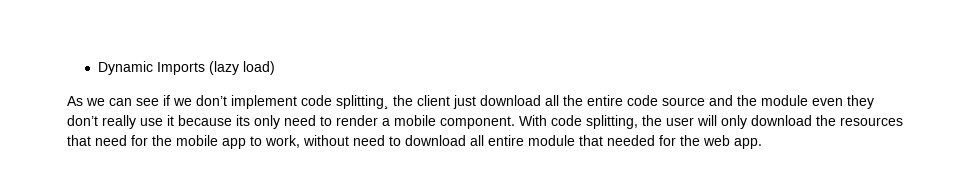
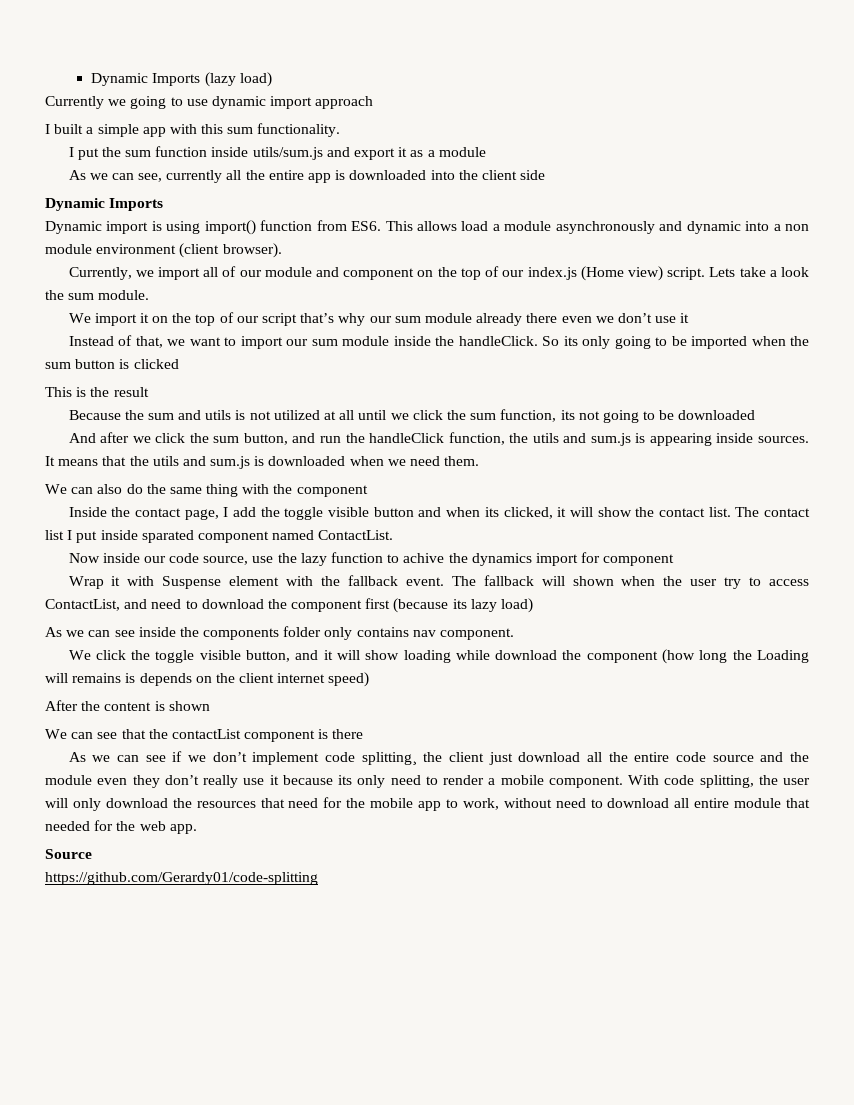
+ Currently we going to use dynamic import approach
+ I built a simple app with this sum functionality.
+ I put the sum function inside utils/sum.js and export it as a module
+ As we can see, currently all the entire app is downloaded into the client side
+ Dynamic Imports
+ Dynamic import is using import() function from ES6. This allows load a module asynchronously and dynamic into a non module environment (client browser).
+ Currently, we import all of our module and component on the top of our index.js (Home view) script. Lets take a look the sum module.
+ We import it on the top of our script that’s why our sum module already there even we don’t use it
+ Instead of that, we want to import our sum module inside the handleClick. So its only going to be imported when the sum button is clicked
+ This is the result
+ Because the sum and utils is not utilized at all until we click the sum function, its not going to be downloaded
+ And after we click the sum button, and run the handleClick function, the utils and sum.js is appearing inside sources. It means that the utils and sum.js is downloaded when we need them.
+ We can also do the same thing with the component
+ Inside the contact page, I add the toggle visible button and when its clicked, it will show the contact list. The contact list I put inside sparated component named ContactList.
+ Now inside our code source, use the lazy function to achive the dynamics import for component
+ Wrap it with Suspense element with the fallback event. The fallback will shown when the user try to access ContactList, and need to download the component first (because its lazy load)
+ As we can see inside the components folder only contains nav component.
+ We click the toggle visible button, and it will show loading while download the component (how long the Loading will remains is depends on the client internet speed)
+ After the content is shown
+ We can see that the contactList component is there
+ Source
+ https://github.com/Gerardy01/code-splitting

